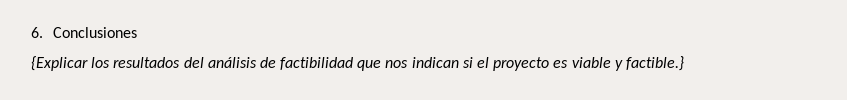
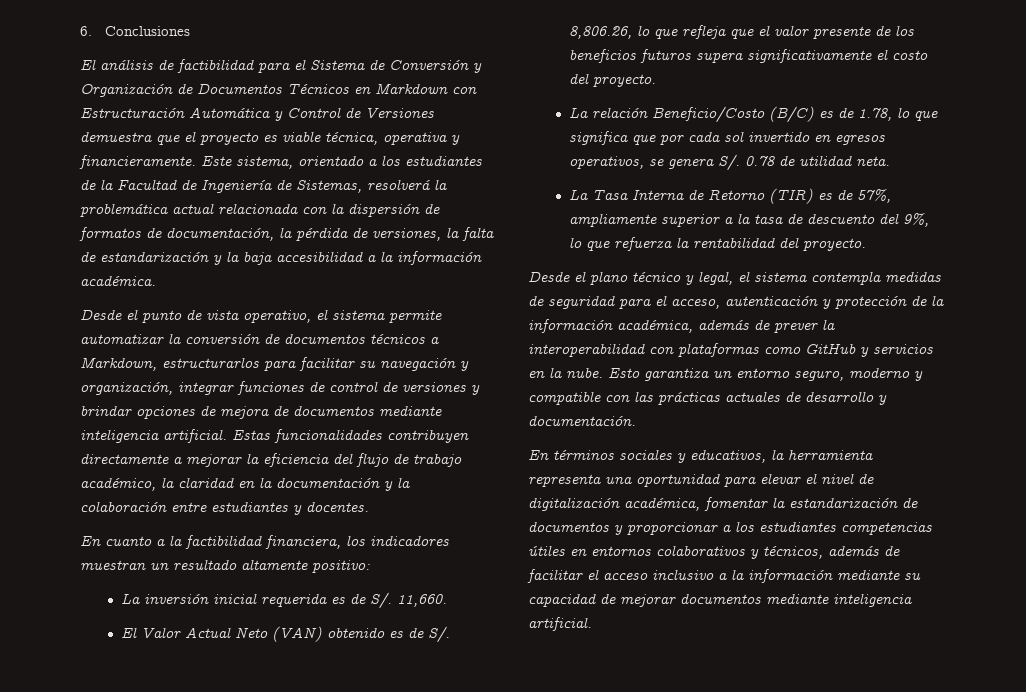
- {Explicar los resultados del análisis de factibilidad que nos indican si el proyecto es viable y factible.}
+ El análisis de factibilidad para el Sistema de Conversión y Organización de Documentos Técnicos en Markdown con Estructuración Automática y Control de Versiones demuestra que el proyecto es viable técnica, operativa y financieramente. Este sistema, orientado a los estudiantes de la Facultad de Ingeniería de Sistemas, resolverá la problemática actual relacionada con la dispersión de formatos de documentación, la pérdida de versiones, la falta de estandarización y la baja accesibilidad a la información académica.
+ Desde el punto de vista operativo, el sistema permite automatizar la conversión de documentos técnicos a Markdown, estructurarlos para facilitar su navegación y organización, integrar funciones de control de versiones y brindar opciones de mejora de documentos mediante inteligencia artificial. Estas funcionalidades contribuyen directamente a mejorar la eficiencia del flujo de trabajo académico, la claridad en la documentación y la colaboración entre estudiantes y docentes.
+ En cuanto a la factibilidad financiera, los indicadores muestran un resultado altamente positivo:
+ La inversión inicial requerida es de S/. 11,660.
+ El Valor Actual Neto (VAN) obtenido es de S/. 8,806.26, lo que refleja que el valor presente de los beneficios futuros supera significativamente el costo del proyecto.
+ La relación Beneficio/Costo (B/C) es de 1.78, lo que significa que por cada sol invertido en egresos operativos, se genera S/. 0.78 de utilidad neta.
+ La Tasa Interna de Retorno (TIR) es de 57%, ampliamente superior a la tasa de descuento del 9%, lo que refuerza la rentabilidad del proyecto.
+ Desde el plano técnico y legal, el sistema contempla medidas de seguridad para el acceso, autenticación y protección de la información académica, además de prever la interoperabilidad con plataformas como GitHub y servicios en la nube. Esto garantiza un entorno seguro, moderno y compatible con las prácticas actuales de desarrollo y documentación.
+ En términos sociales y educativos, la herramienta representa una oportunidad para elevar el nivel de digitalización académica, fomentar la estandarización de documentos y proporcionar a los estudiantes competencias útiles en entornos colaborativos y técnicos, además de facilitar el acceso inclusivo a la información mediante su capacidad de mejorar documentos mediante inteligencia artificial.

